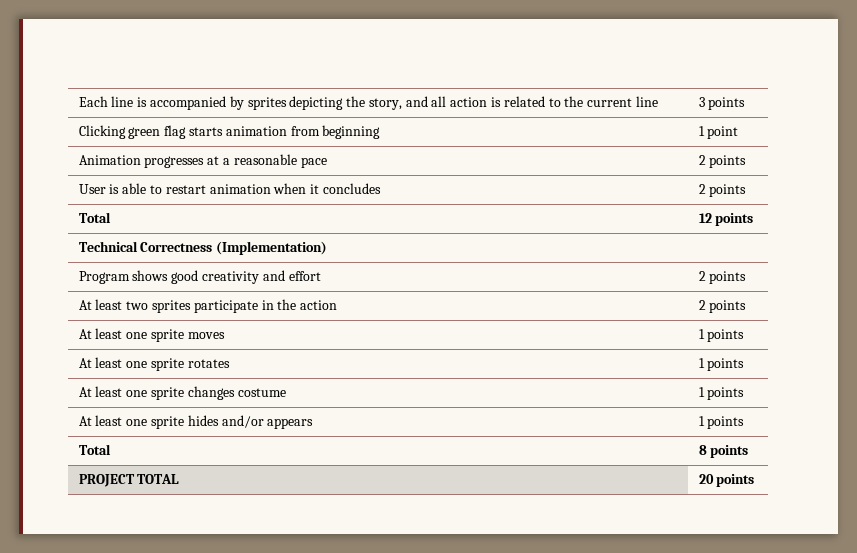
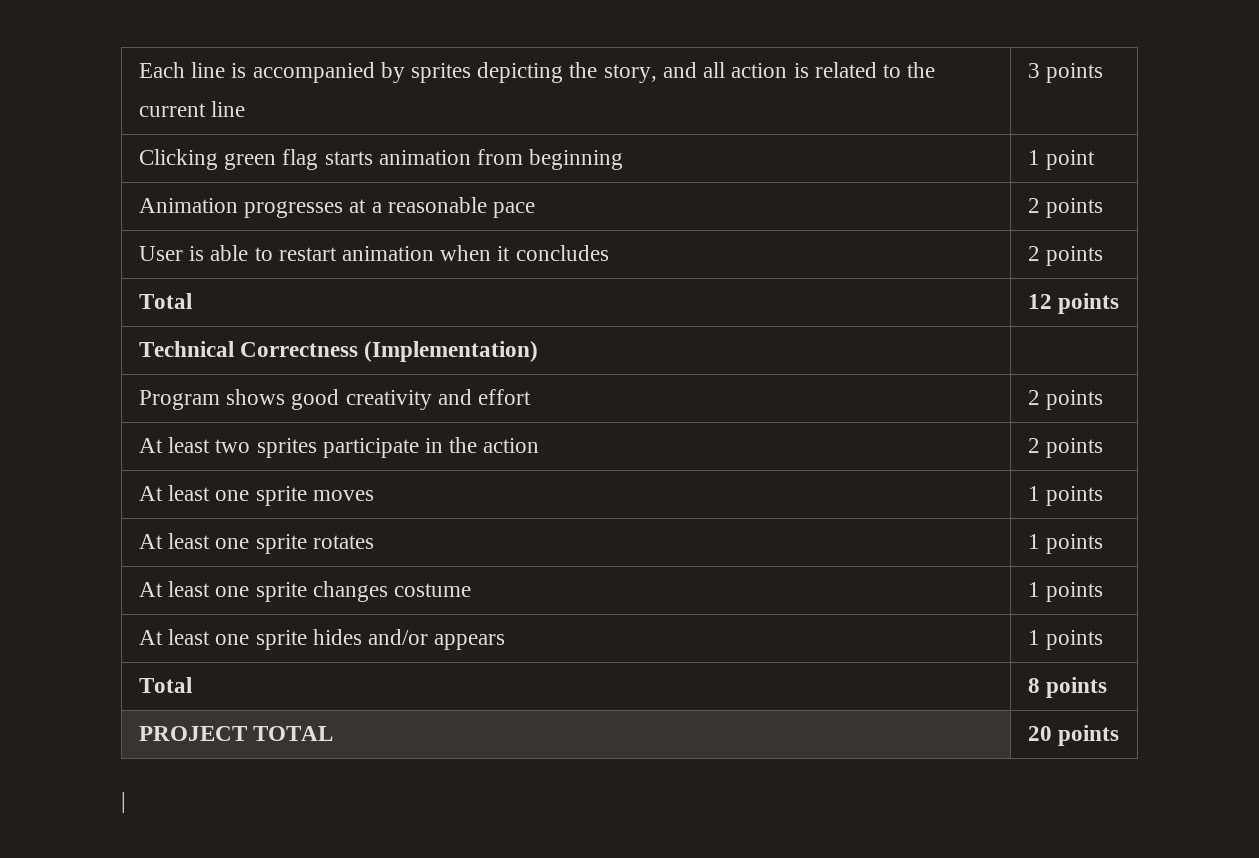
  PROJECT TOTAL | 20 points
+ |

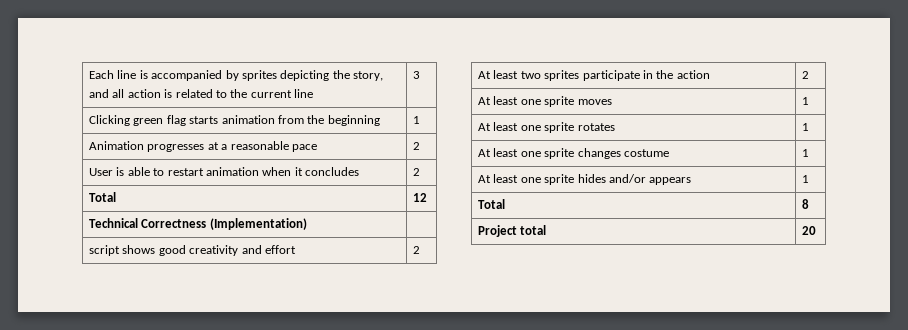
- Each line is accompanied by sprites depicting the story, and all action is related to the current line | 3 points
+ Each line is accompanied by sprites depicting the story, and all action is related to the current line | 3
- Clicking green flag starts animation from beginning | 1 point
+ Clicking green flag starts animation from the beginning | 1
- Animation progresses at a reasonable pace | 2 points
+ Animation progresses at a reasonable pace | 2
- User is able to restart animation when it concludes | 2 points
+ User is able to restart animation when it concludes | 2
- Total | 12 points
+ Total | 12
- Program shows good creativity and effort | 2 points
+ script shows good creativity and effort | 2
- At least two sprites participate in the action | 2 points
+ At least two sprites participate in the action | 2
- At least one sprite moves | 1 points
+ At least one sprite moves | 1
- At least one sprite rotates | 1 points
+ At least one sprite rotates | 1
- At least one sprite changes costume | 1 points
+ At least one sprite changes costume | 1
- At least one sprite hides and/or appears | 1 points
+ At least one sprite hides and/or appears | 1
- Total | 8 points
- PROJECT TOTAL | 20 points
- |
+ Total | 8
+ Project total | 20

